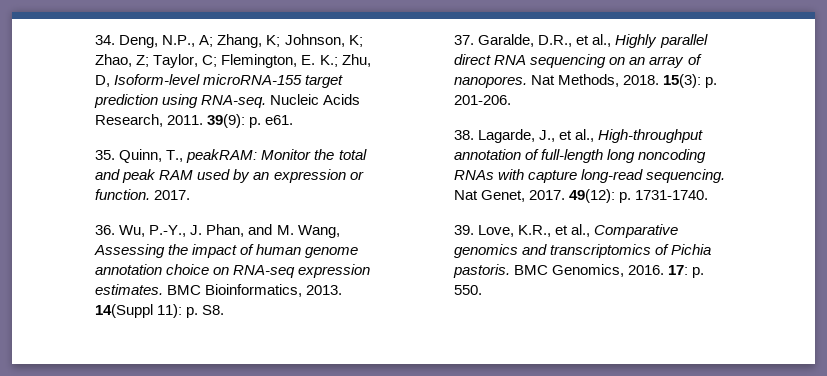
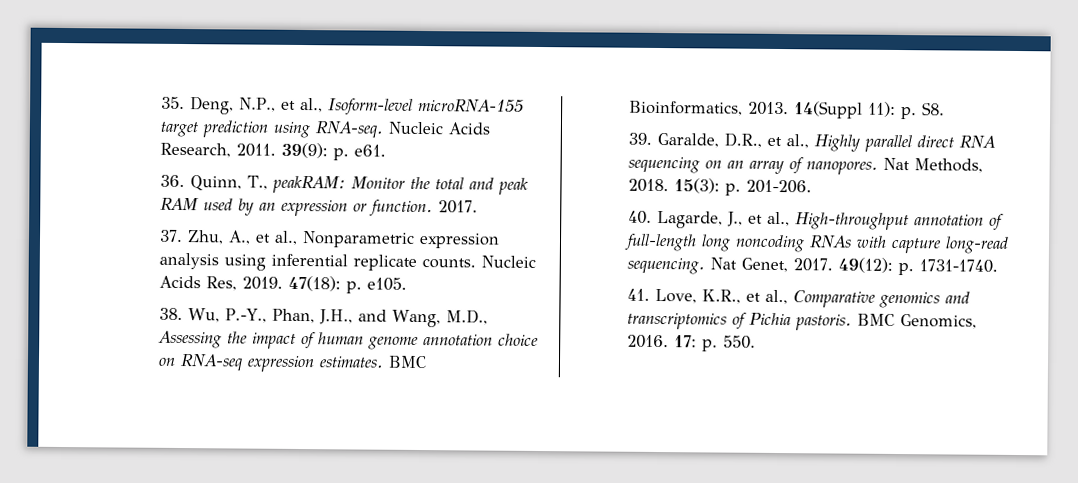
- 34. Deng, N.P., A; Zhang, K; Johnson, K; Zhao, Z; Taylor, C; Flemington, E. K.; Zhu, D, Isoform-level microRNA-155 target prediction using RNA-seq.
+ 35. Deng, N.P., et al., Isoform-level microRNA-155 target prediction using RNA-seq.
- 35. Quinn, T., peakRAM: Monitor the total and peak RAM used by an expression or function.
+ 36. Quinn, T., peakRAM: Monitor the total and peak RAM used by an expression or function.
- 36. Wu, P.-Y., J. Phan, and M. Wang, Assessing the impact of human genome annotation choice on RNA-seq expression estimates.
+ 37. Zhu, A., et al., Nonparametric expression analysis using inferential replicate counts. Nucleic Acids Res, 2019. 47(18): p. e105.
+ 38. Wu, P.-Y., Phan, J.H., and Wang, M.D., Assessing the impact of human genome annotation choice on RNA-seq expression estimates.
- 37. Garalde, D.R., et al., Highly parallel direct RNA sequencing on an array of nanopores.
+ 39. Garalde, D.R., et al., Highly parallel direct RNA sequencing on an array of nanopores.
- 38. Lagarde, J., et al., High-throughput annotation of full-length long noncoding RNAs with capture long-read sequencing.
+ 40. Lagarde, J., et al., High-throughput annotation of full-length long noncoding RNAs with capture long-read sequencing.
- 39. Love, K.R., et al., Comparative genomics and transcriptomics of Pichia pastoris.
+ 41. Love, K.R., et al., Comparative genomics and transcriptomics of Pichia pastoris.

